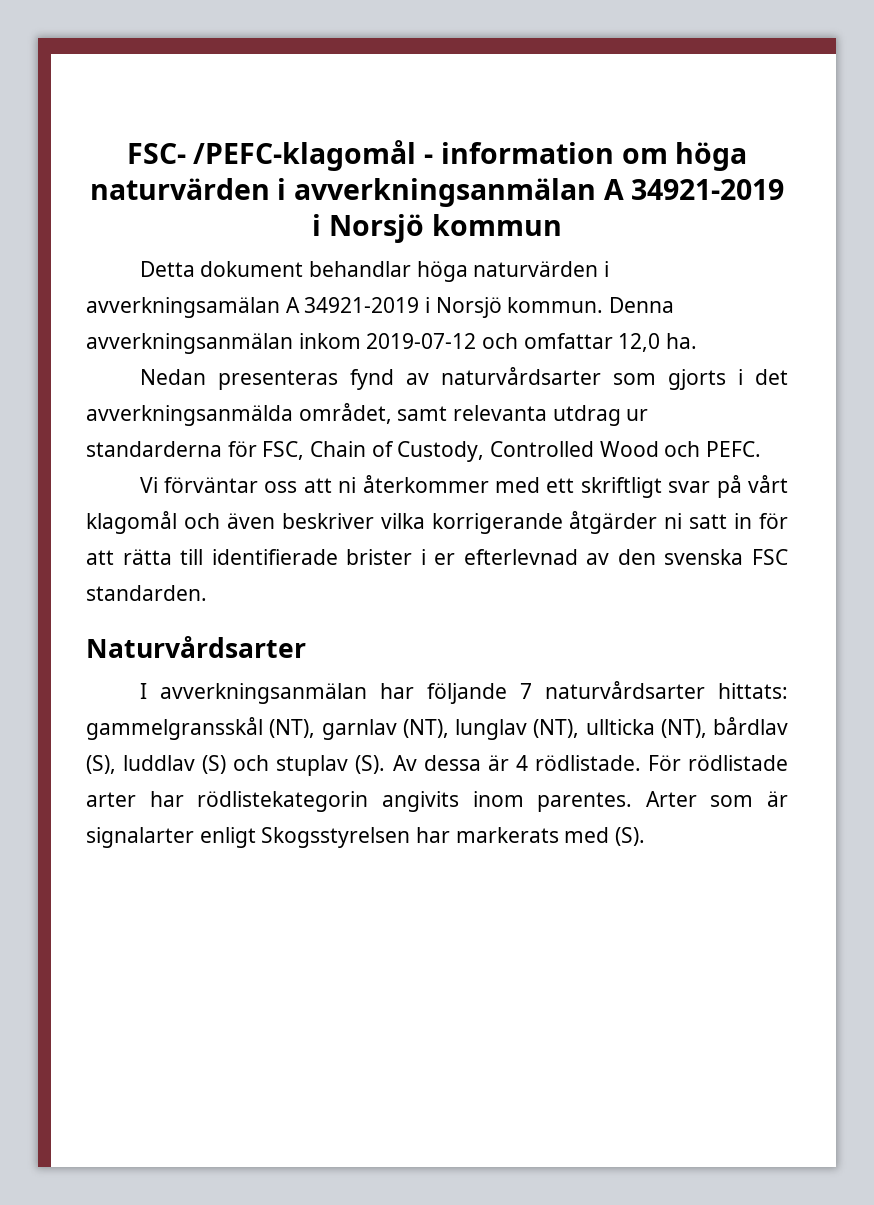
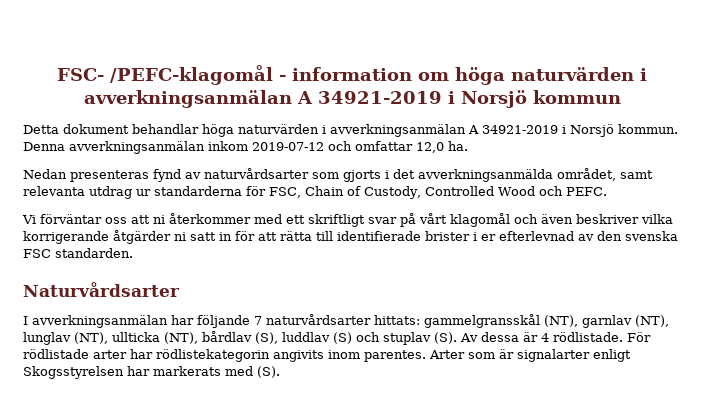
- Detta dokument behandlar höga naturvärden i avverkningsamälan A 34921-2019 i Norsjö kommun.
+ Detta dokument behandlar höga naturvärden i avverkningsanmälan A 34921-2019 i Norsjö kommun.

